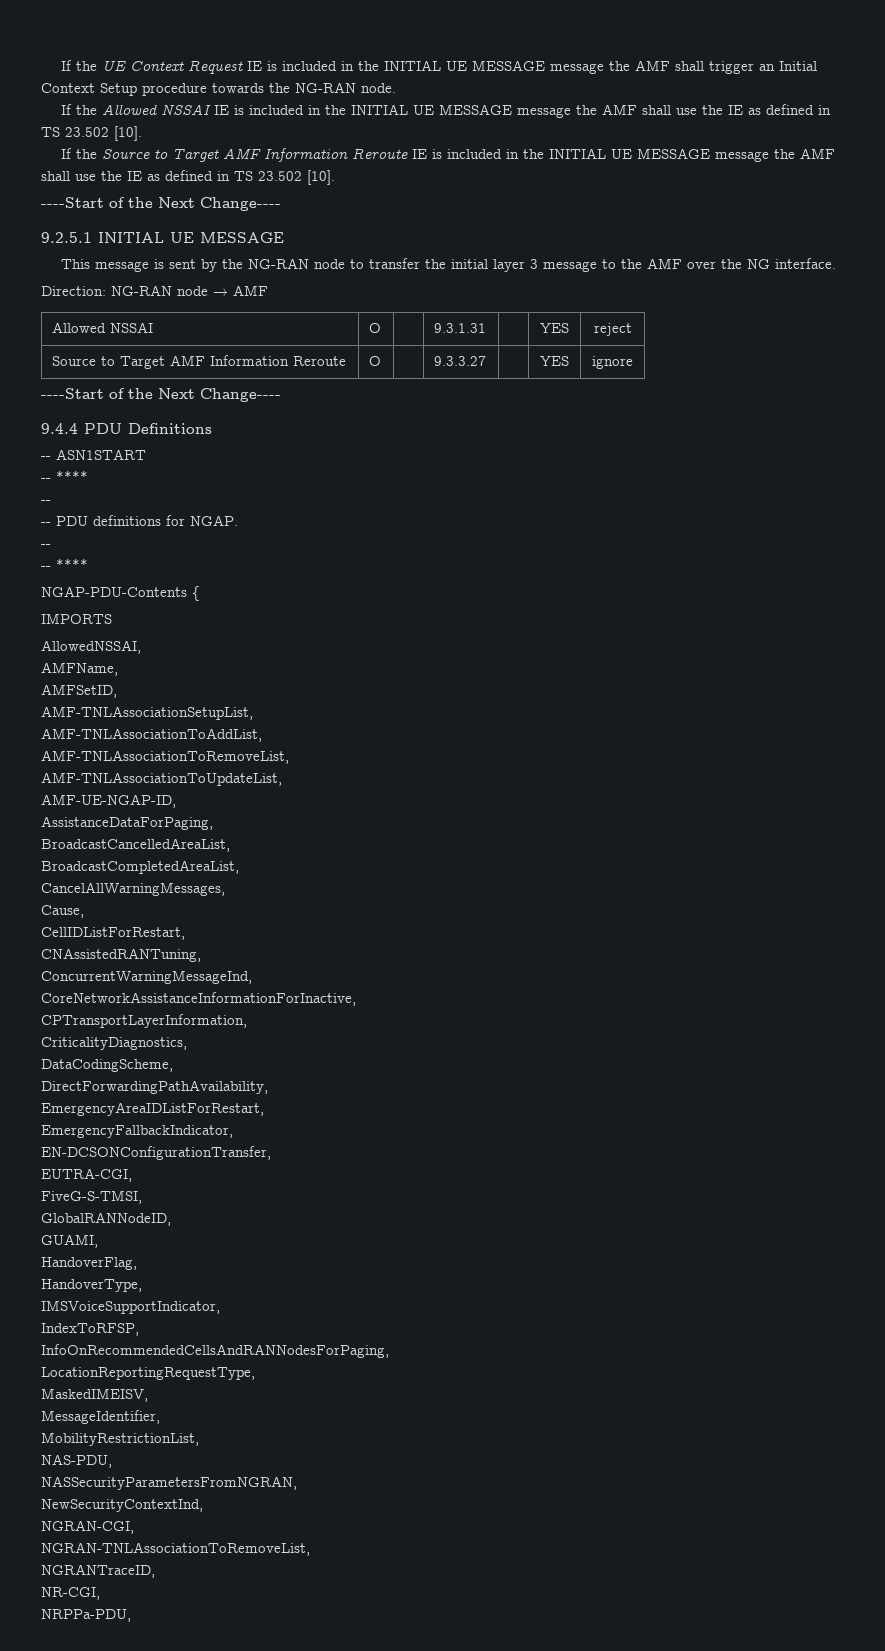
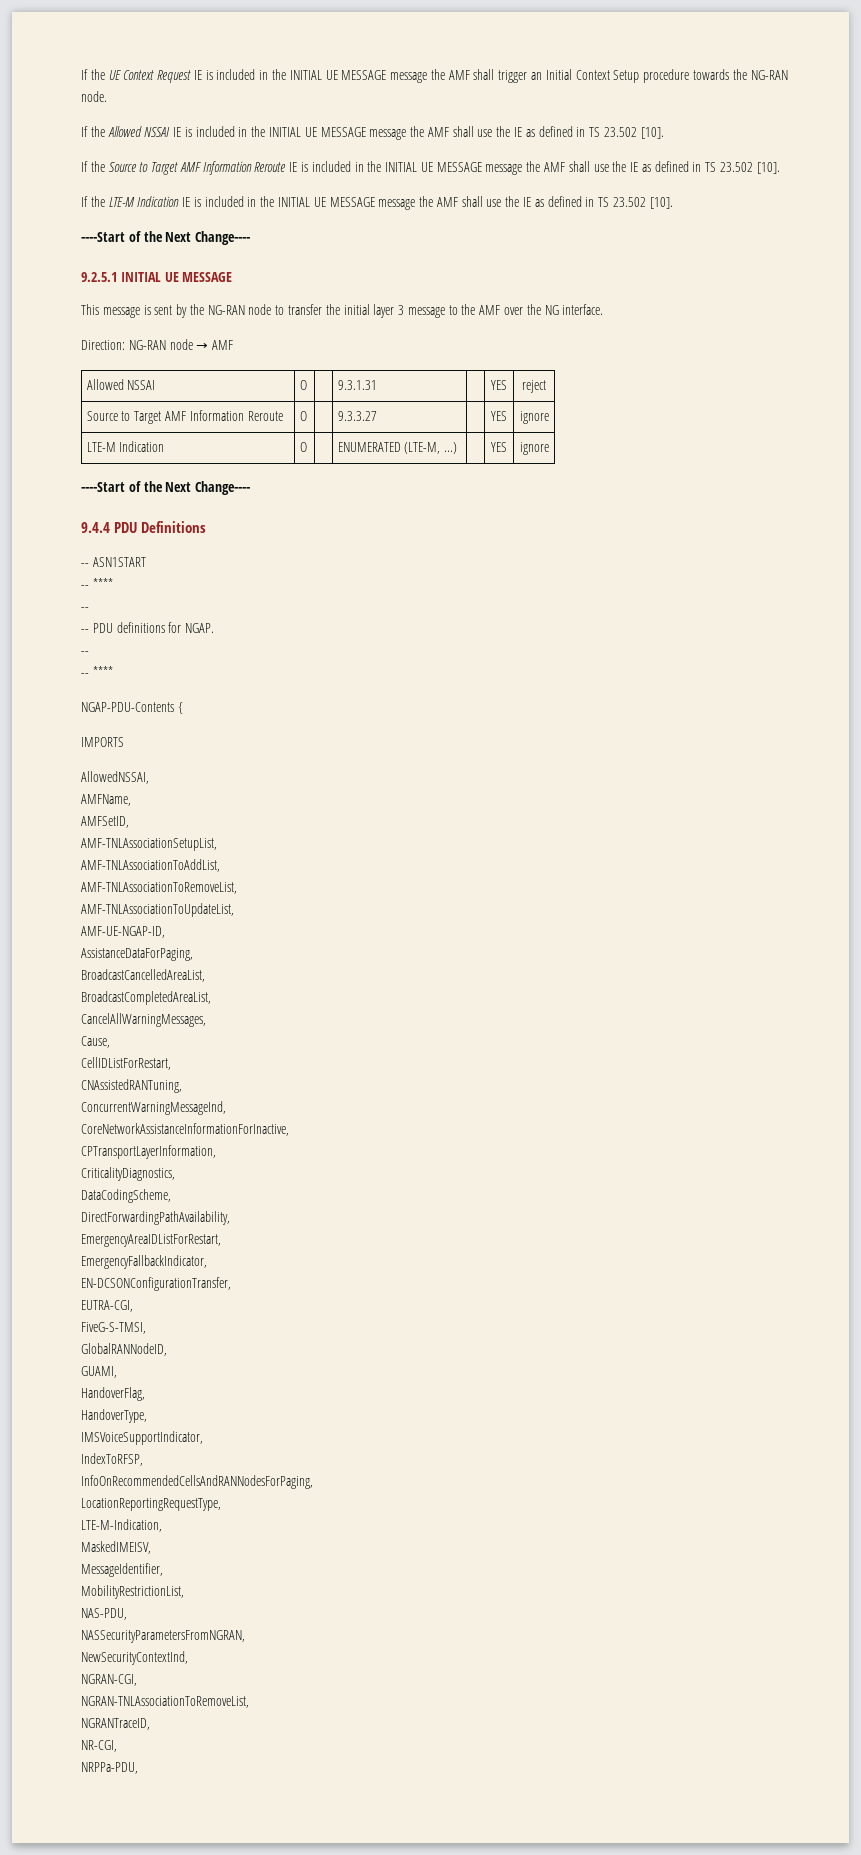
+ If the LTE-M Indication IE is included in the INITIAL UE MESSAGE message the AMF shall use the IE as defined in TS 23.502 [10].
+ LTE-M Indication | O | | ENUMERATED (LTE-M, ...) | | YES | ignore
+ LTE-M-Indication,

